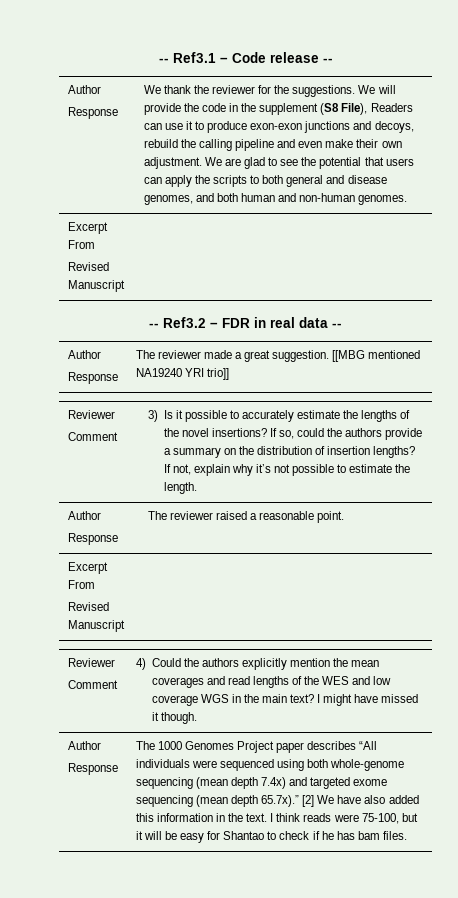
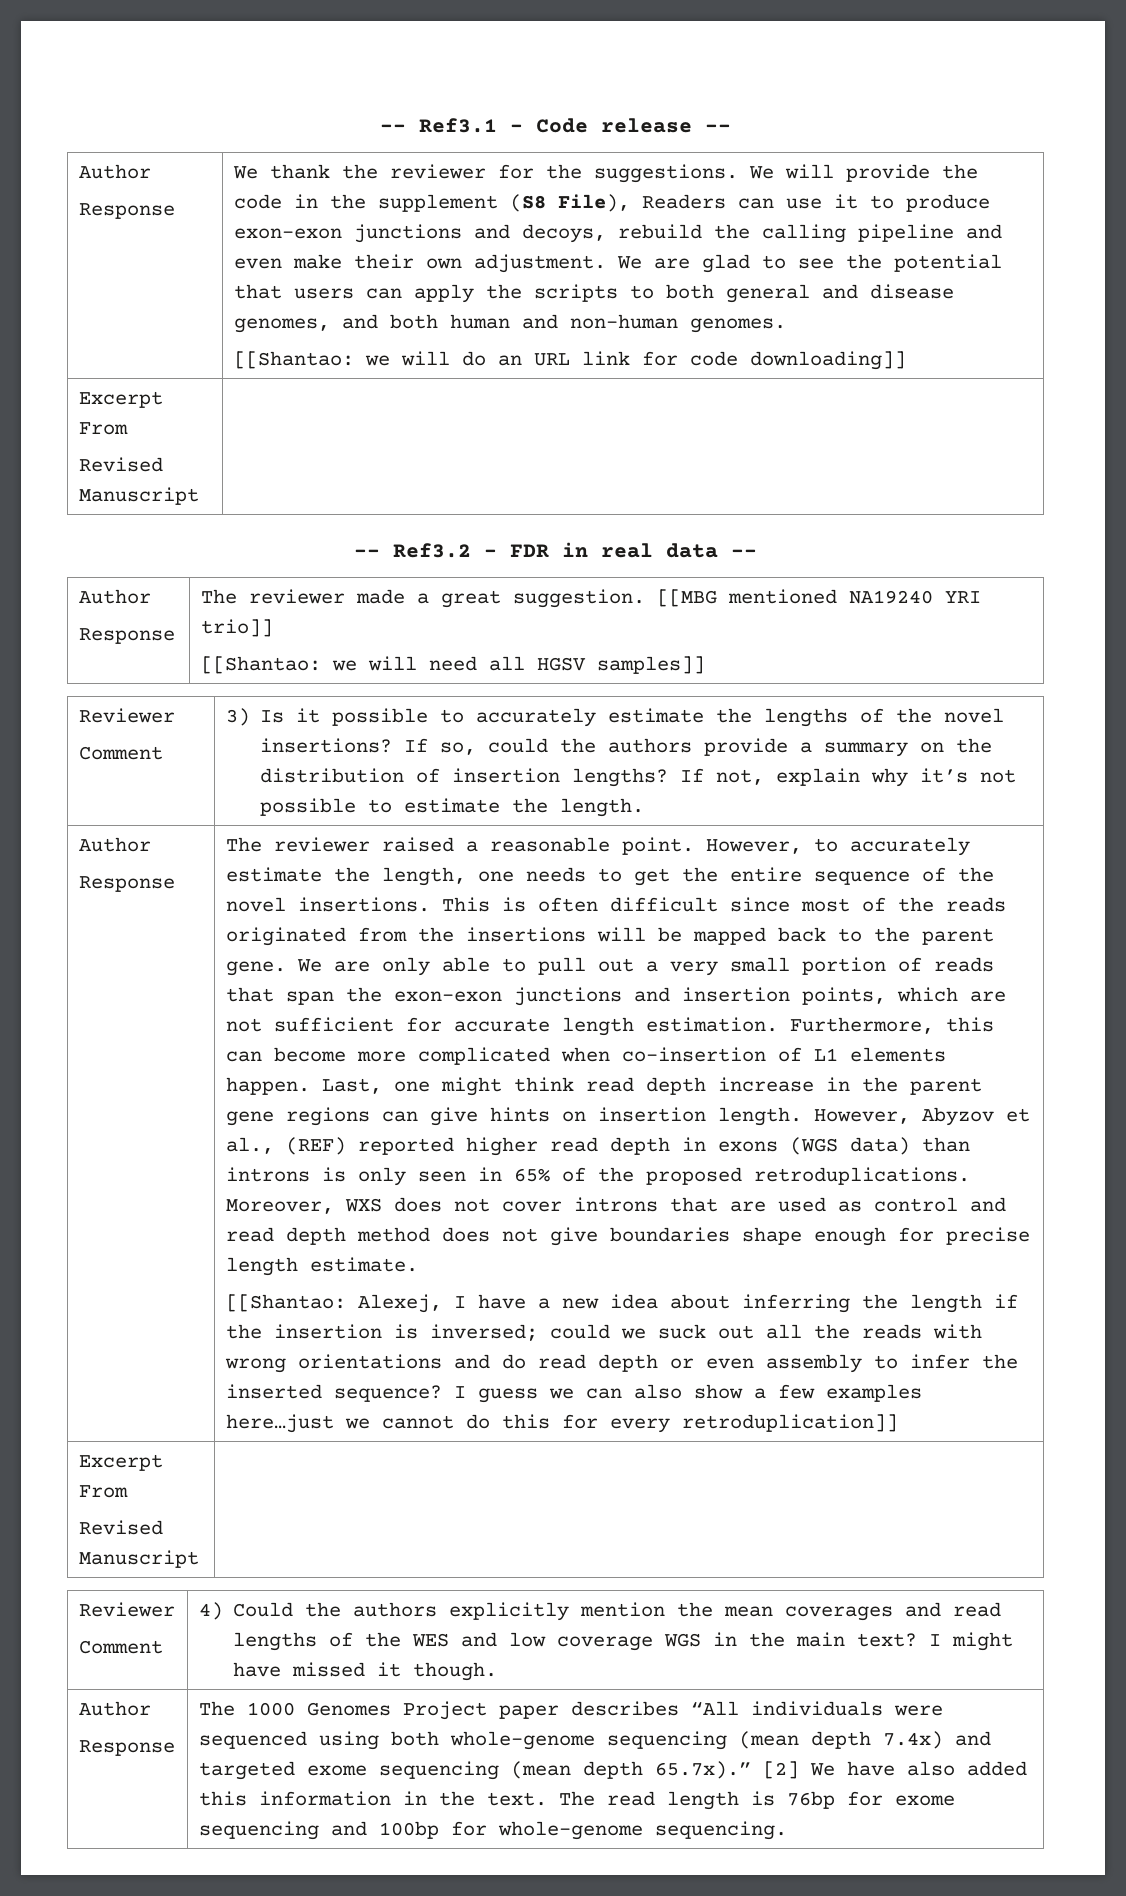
+ [[Shantao: we will do an URL link for code downloading]]
  -- Ref3.2 – FDR in real data --
  Author
  Response | The reviewer made a great suggestion. [[MBG mentioned NA19240 YRI trio]]
+ [[Shantao: we will need all HGSV samples]]
+ However, to accurately estimate the length, one needs to get the entire sequence of the novel insertions. This is often difficult since most of the reads originated from the insertions will be mapped back to the parent gene. We are only able to pull out a very small portion of reads that span the exon-exon junctions and insertion points, which are not sufficient for accurate length estimation. Furthermore, this can become more complicated when co-insertion of L1 elements happen. Last, one might think read depth increase in the parent gene regions can give hints on insertion length. However, Abyzov et al., (REF) reported higher read depth in exons (WGS data) than introns is only seen in 65% of the proposed retroduplications. Moreover, WXS does not cover introns that are used as control and read depth method does not give boundaries shape enough for precise length estimate.
+ [[Shantao: Alexej, I have a new idea about inferring the length if the insertion is inversed; could we suck out all the reads with wrong orientations and do read depth or even assembly to infer the inserted sequence? I guess we can also show a few examples here…just we cannot do this for every retroduplication]]
- I think reads were 75-100, but it will be easy for Shantao to check if he has bam files.
+ The read length is 76bp for exome sequencing and 100bp for whole-genome sequencing.

